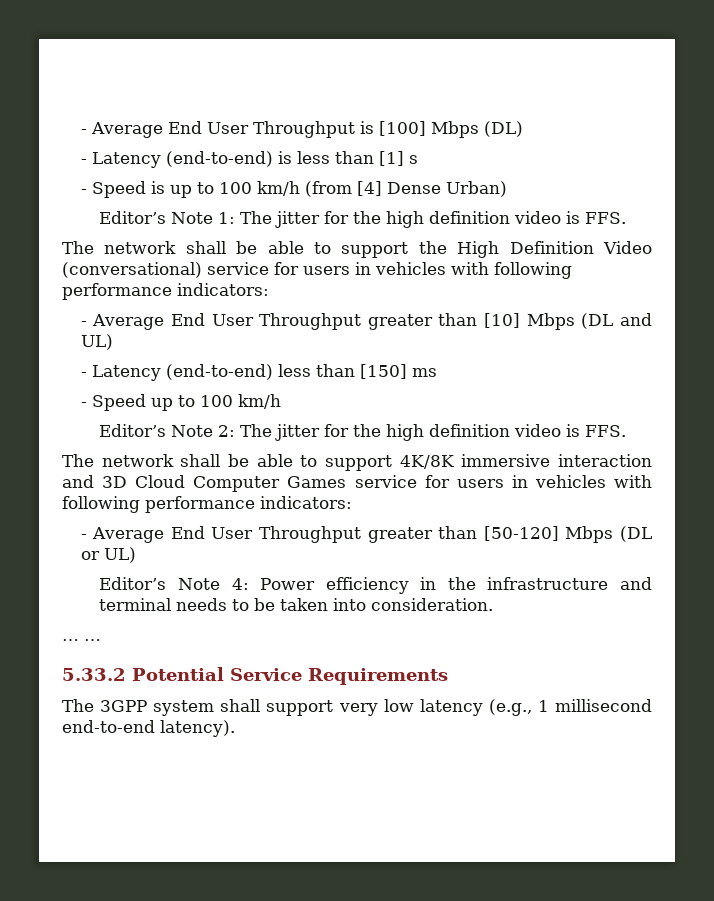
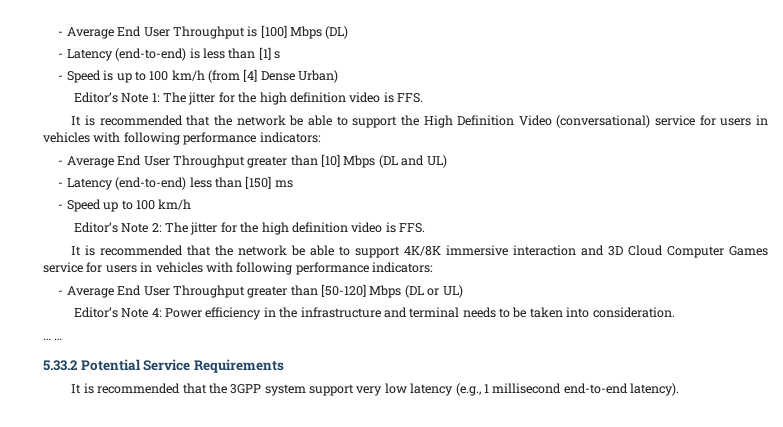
- The network shall be able to support the High Definition Video (conversational) service for users in vehicles with following performance indicators:
+ It is recommended that the network be able to support the High Definition Video (conversational) service for users in vehicles with following performance indicators:
- The network shall be able to support 4K/8K immersive interaction and 3D Cloud Computer Games service for users in vehicles with following performance indicators:
+ It is recommended that the network be able to support 4K/8K immersive interaction and 3D Cloud Computer Games service for users in vehicles with following performance indicators:
- The 3GPP system shall support very low latency (e.g., 1 millisecond end-to-end latency).
+ It is recommended that the 3GPP system support very low latency (e.g., 1 millisecond end-to-end latency).

